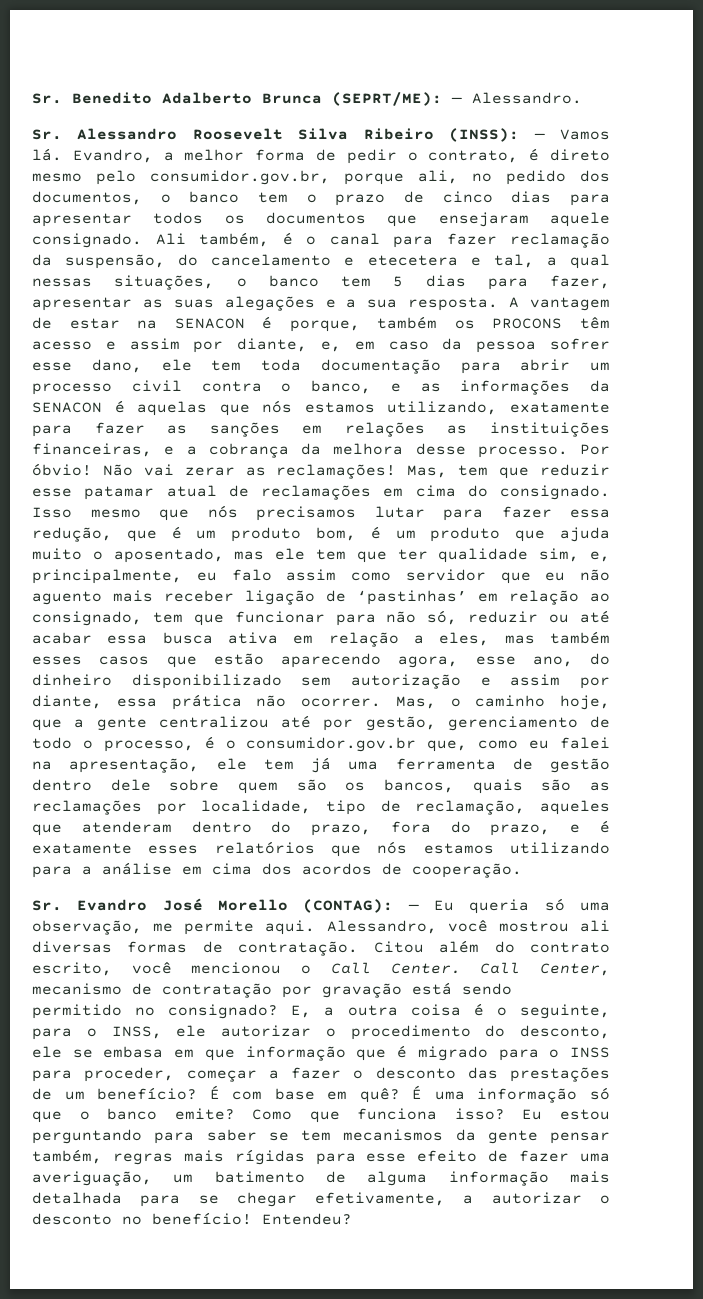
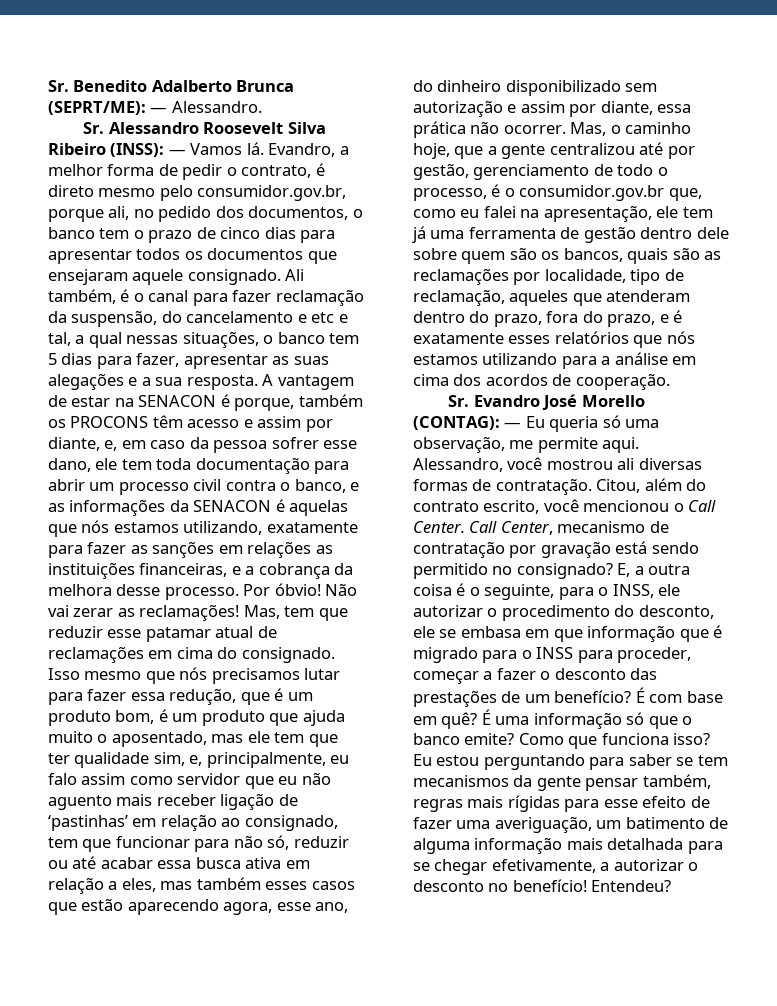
- Ali também, é o canal para fazer reclamação da suspensão, do cancelamento e etecetera e tal, a qual nessas situações, o banco tem 5 dias para fazer, apresentar as suas alegações e a sua resposta.
+ Ali também, é o canal para fazer reclamação da suspensão, do cancelamento e etc e tal, a qual nessas situações, o banco tem 5 dias para fazer, apresentar as suas alegações e a sua resposta.
- Citou além do contrato escrito, você mencionou o Call Center.
+ Citou, além do contrato escrito, você mencionou o Call Center.

